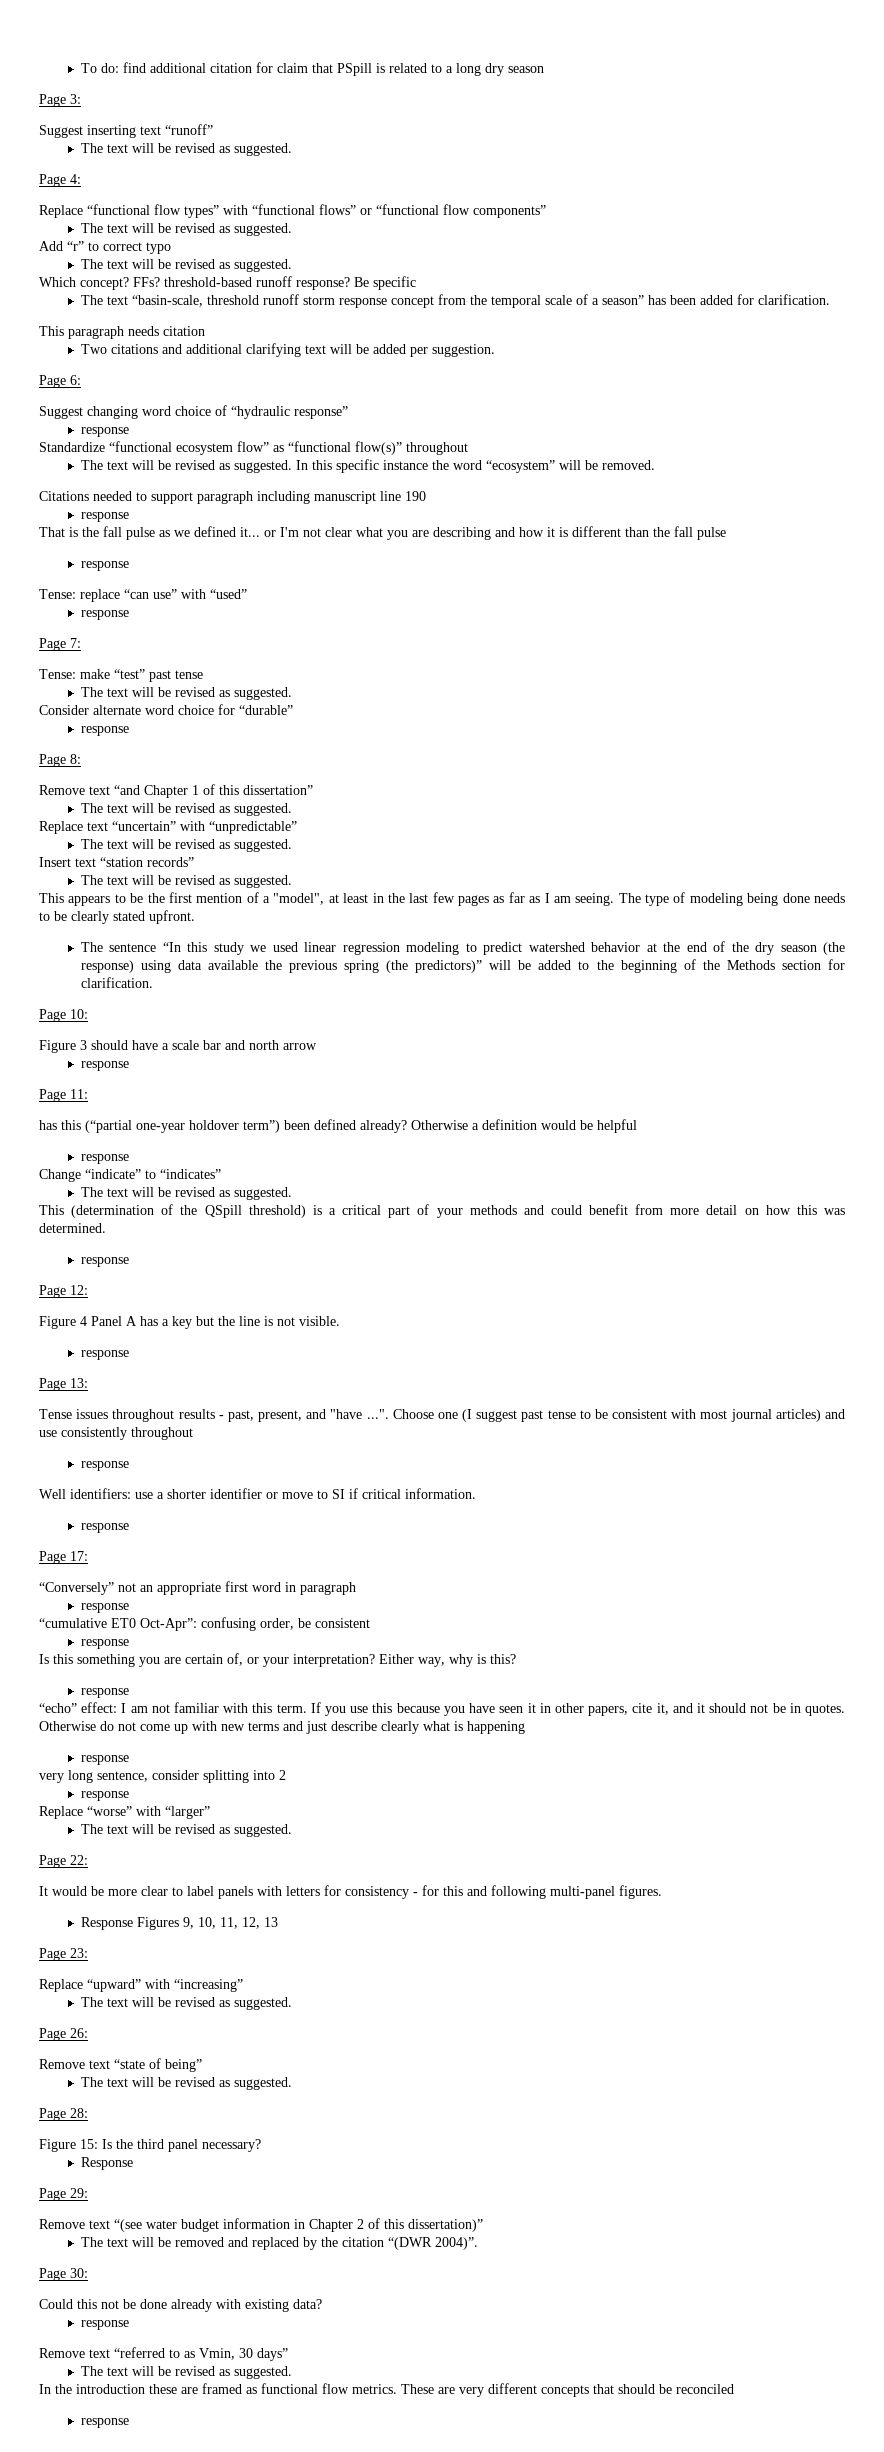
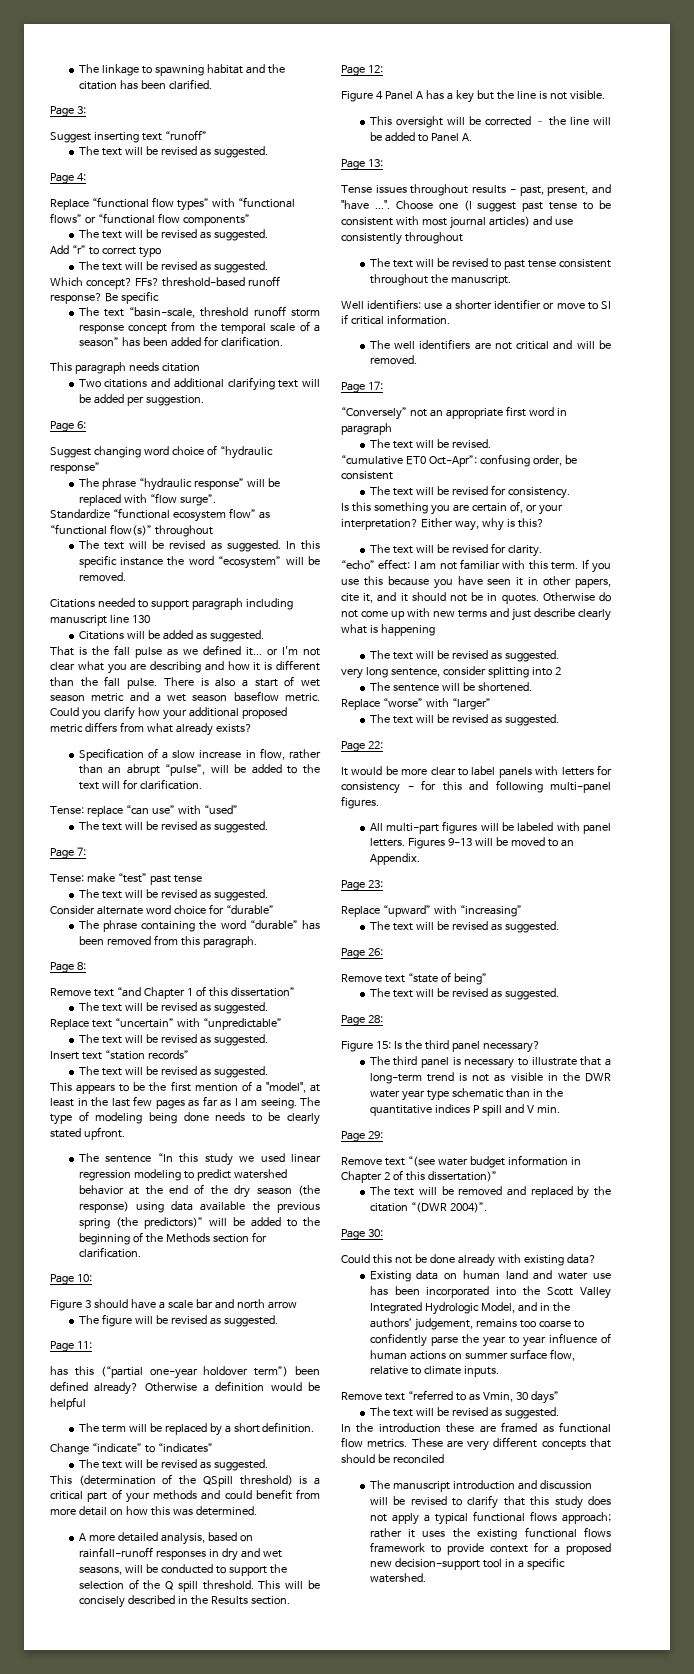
- To do: find additional citation for claim that PSpill is related to a long dry season
+ The linkage to spawning habitat and the citation has been clarified.
  Suggest changing word choice of “hydraulic response”
- response
+ The phrase “hydraulic response” will be replaced with “flow surge”.
- Citations needed to support paragraph including manuscript line 190
- response
+ Citations needed to support paragraph including manuscript line 130
+ Citations will be added as suggested.
- That is the fall pulse as we defined it... or I'm not clear what you are describing and how it is different than the fall pulse
- response
+ That is the fall pulse as we defined it... or I'm not clear what you are describing and how it is different than the fall pulse. There is also a start of wet season metric and a wet season baseflow metric. Could you clarify how your additional proposed metric differs from what already exists?
+ Specification of a slow increase in flow, rather than an abrupt “pulse”, will be added to the text will for clarification.
  Tense: replace “can use” with “used”
- response
+ The text will be revised as suggested.
  Consider alternate word choice for “durable”
- response
+ The phrase containing the word “durable” has been removed from this paragraph.
  Figure 3 should have a scale bar and north arrow
- response
+ The figure will be revised as suggested.
  Otherwise a definition would be helpful
- response
+ The term will be replaced by a short definition.
  This (determination of the QSpill threshold) is a critical part of your methods and could benefit from more detail on how this was determined.
- response
+ A more detailed analysis, based on rainfall-runoff responses in dry and wet seasons, will be conducted to support the selection of the Q spill threshold. This will be concisely described in the Results section.
  Figure 4 Panel A has a key but the line is not visible.
- response
+ This oversight will be corrected – the line will be added to Panel A.
  Tense issues throughout results - past, present, and "have ...". Choose one (I suggest past tense to be consistent with most journal articles) and use consistently throughout
- response
+ The text will be revised to past tense consistent throughout the manuscript.
  Well identifiers: use a shorter identifier or move to SI if critical information.
- response
+ The well identifiers are not critical and will be removed.
  “Conversely” not an appropriate first word in paragraph
- response
+ The text will be revised.
  “cumulative ET0 Oct-Apr”: confusing order, be consistent
- response
+ The text will be revised for consistency.
  Either way, why is this?
- response
+ The text will be revised for clarity.
  Otherwise do not come up with new terms and just describe clearly what is happening
- response
+ The text will be revised as suggested.
  very long sentence, consider splitting into 2
- response
+ The sentence will be shortened.
- Response Figures 9, 10, 11, 12, 13
+ All multi-part figures will be labeled with panel letters. Figures 9-13 will be moved to an Appendix.
  Figure 15: Is the third panel necessary?
- Response
+ The third panel is necessary to illustrate that a long-term trend is not as visible in the DWR water year type schematic than in the quantitative indices P spill and V min.
  Could this not be done already with existing data?
- response
+ Existing data on human land and water use has been incorporated into the Scott Valley Integrated Hydrologic Model, and in the authors’ judgement, remains too coarse to confidently parse the year to year influence of human actions on summer surface flow, relative to climate inputs.
  These are very different concepts that should be reconciled
- response
+ The manuscript introduction and discussion will be revised to clarify that this study does not apply a typical functional flows approach; rather it uses the existing functional flows framework to provide context for a proposed new decision-support tool in a specific watershed.

